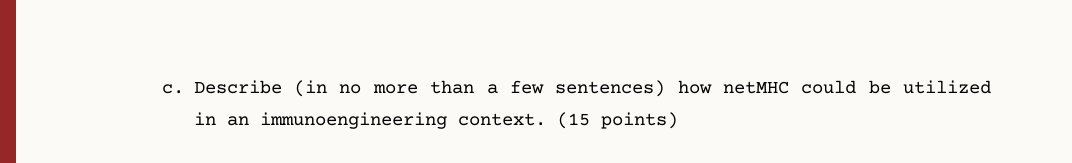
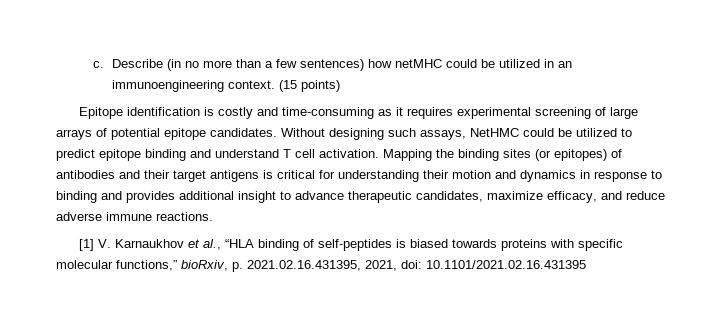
+ Epitope identification is costly and time-consuming as it requires experimental screening of large arrays of potential epitope candidates. Without designing such assays, NetHMC could be utilized to predict epitope binding and understand T cell activation. Mapping the binding sites (or epitopes) of antibodies and their target antigens is critical for understanding their motion and dynamics in response to binding and provides additional insight to advance therapeutic candidates, maximize efficacy, and reduce adverse immune reactions.
+ [1] V. Karnaukhov et al., “HLA binding of self-peptides is biased towards proteins with specific molecular functions,” bioRxiv, p. 2021.02.16.431395, 2021, doi: 10.1101/2021.02.16.431395

